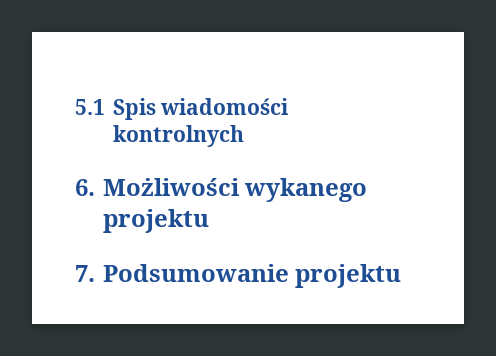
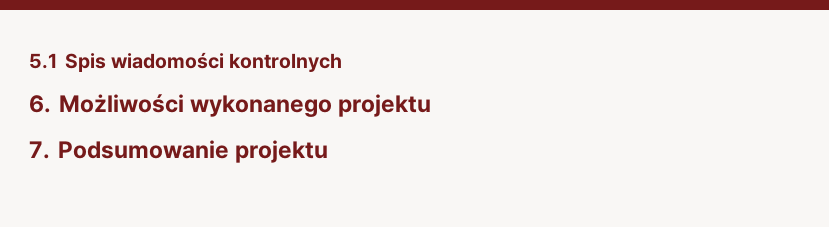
- 6. Możliwości wykanego projektu
+ 6. Możliwości wykonanego projektu

